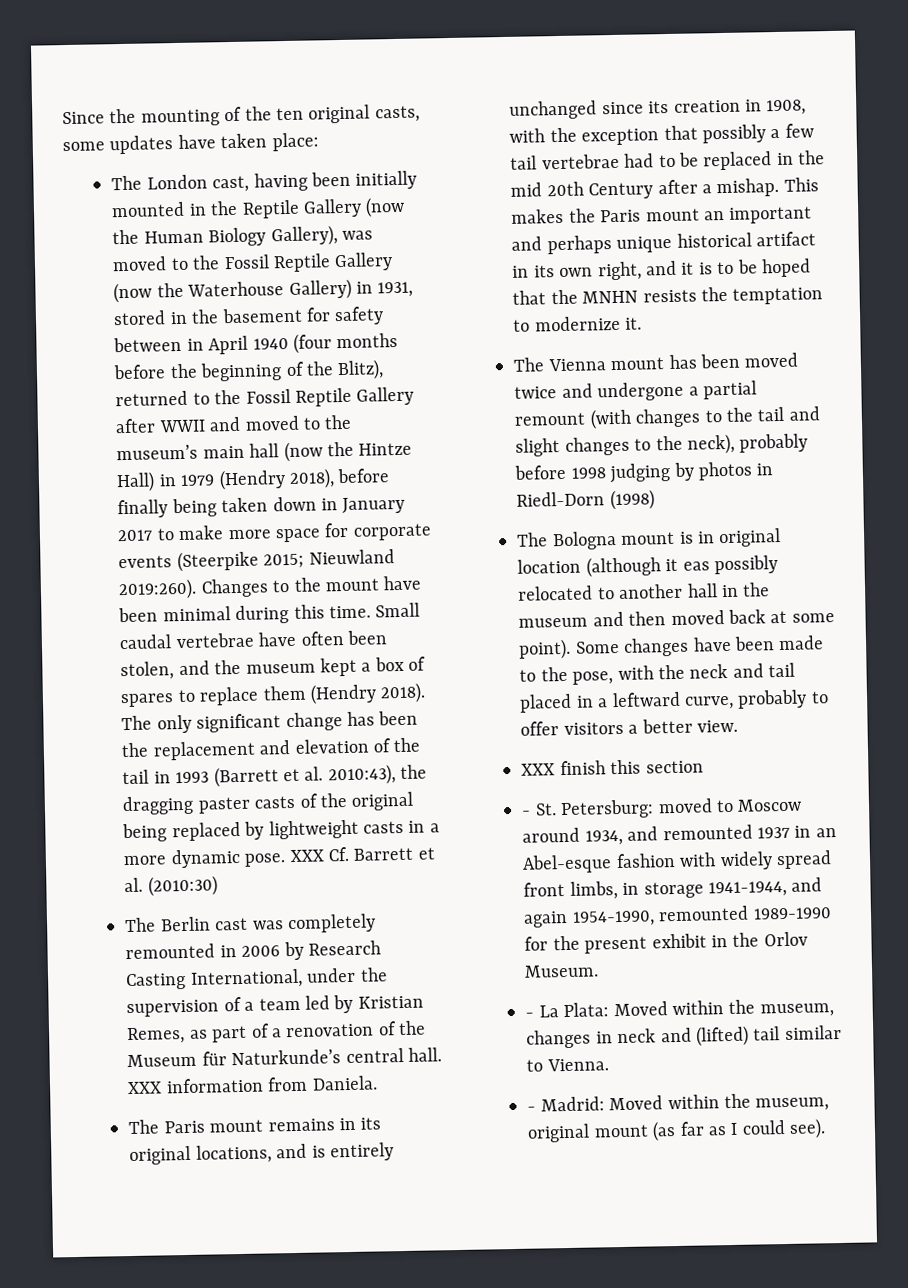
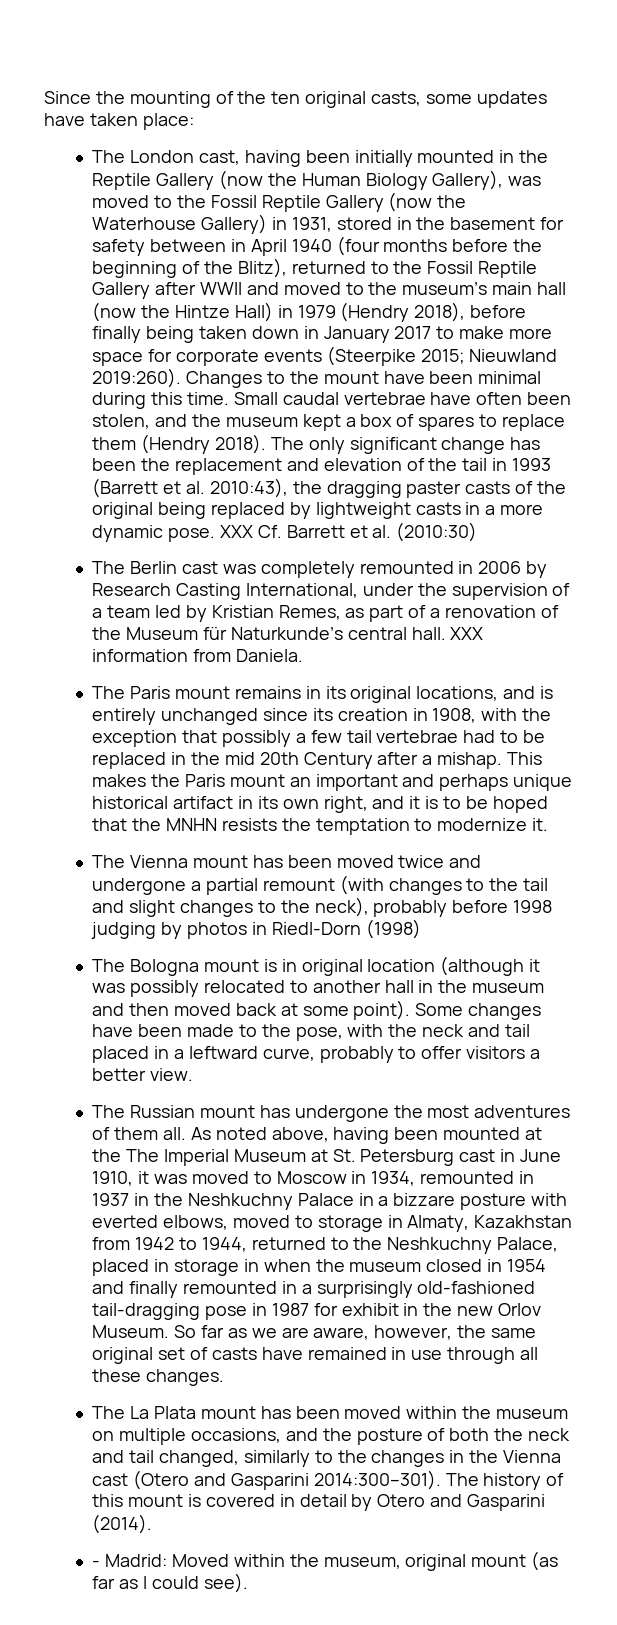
- The Bologna mount is in original location (although it eas possibly relocated to another hall in the museum and then moved back at some point).
+ The Bologna mount is in original location (although it was possibly relocated to another hall in the museum and then moved back at some point).
- XXX finish this section
- - St. Petersburg: moved to Moscow around 1934, and remounted 1937 in an Abel-esque fashion with widely spread front limbs, in storage 1941-1944, and again 1954-1990, remounted 1989-1990 for the present exhibit in the Orlov Museum.
- - La Plata: Moved within the museum, changes in neck and (lifted) tail similar to Vienna.
+ The Russian mount has undergone the most adventures of them all. As noted above, having been mounted at the The Imperial Museum at St. Petersburg cast in June 1910, it was moved to Moscow in 1934, remounted in 1937 in the Neshkuchny Palace in a bizzare posture with everted elbows, moved to storage in Almaty, Kazakhstan from 1942 to 1944, returned to the Neshkuchny Palace, placed in storage in when the museum closed in 1954 and finally remounted in a surprisingly old-fashioned tail-dragging pose in 1987 for exhibit in the new Orlov Museum. So far as we are aware, however, the same original set of casts have remained in use through all these changes.
+ The La Plata mount has been moved within the museum on multiple occasions, and the posture of both the neck and tail changed, similarly to the changes in the Vienna cast (Otero and Gasparini 2014:300–301). The history of this mount is covered in detail by Otero and Gasparini (2014).

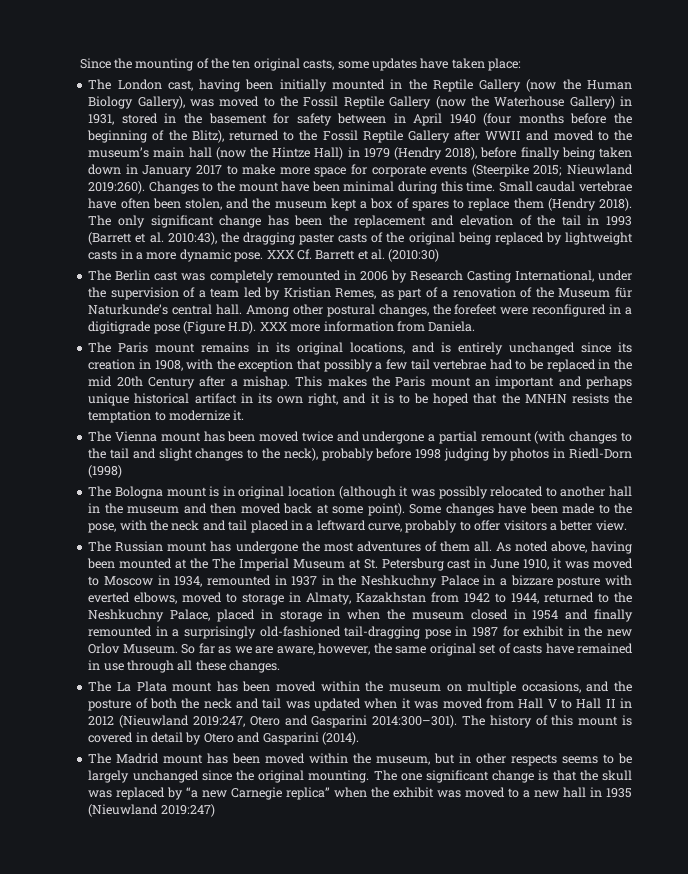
- XXX information from Daniela.
+ Among other postural changes, the forefeet were reconfigured in a digitigrade pose (Figure H.D). XXX more information from Daniela.
- The La Plata mount has been moved within the museum on multiple occasions, and the posture of both the neck and tail changed, similarly to the changes in the Vienna cast (Otero and Gasparini 2014:300–301).
+ The La Plata mount has been moved within the museum on multiple occasions, and the posture of both the neck and tail was updated when it was moved from Hall V to Hall II in 2012 (Nieuwland 2019:247, Otero and Gasparini 2014:300–301).
- - Madrid: Moved within the museum, original mount (as far as I could see).
+ The Madrid mount has been moved within the museum, but in other respects seems to be largely unchanged since the original mounting. The one significant change is that the skull was replaced by “a new Carnegie replica” when the exhibit was moved to a new hall in 1935 (Nieuwland 2019:247)

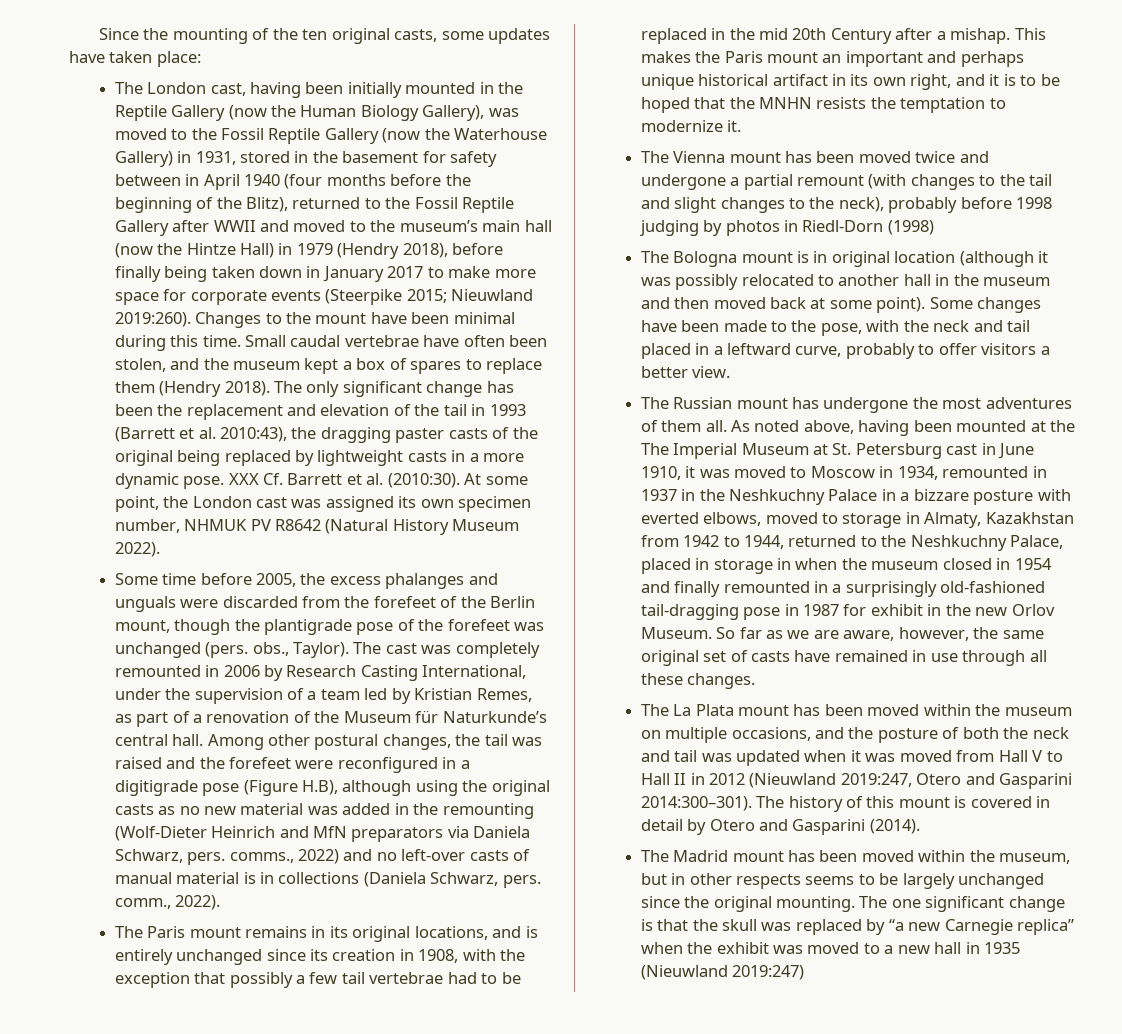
- XXX Cf. Barrett et al. (2010:30)
- The Berlin cast was completely remounted in 2006 by Research Casting International, under the supervision of a team led by Kristian Remes, as part of a renovation of the Museum für Naturkunde’s central hall.
+ XXX Cf. Barrett et al. (2010:30). At some point, the London cast was assigned its own specimen number, NHMUK PV R8642 (Natural History Museum 2022).
+ Some time before 2005, the excess phalanges and unguals were discarded from the forefeet of the Berlin mount, though the plantigrade pose of the forefeet was unchanged (pers. obs., Taylor). The cast was completely remounted in 2006 by Research Casting International, under the supervision of a team led by Kristian Remes, as part of a renovation of the Museum für Naturkunde’s central hall.
- Among other postural changes, the forefeet were reconfigured in a digitigrade pose (Figure H.D). XXX more information from Daniela.
+ Among other postural changes, the tail was raised and the forefeet were reconfigured in a digitigrade pose (Figure H.B), although using the original casts as no new material was added in the remounting (Wolf-Dieter Heinrich and MfN preparators via Daniela Schwarz, pers. comms., 2022) and no left-over casts of manual material is in collections (Daniela Schwarz, pers. comm., 2022).

